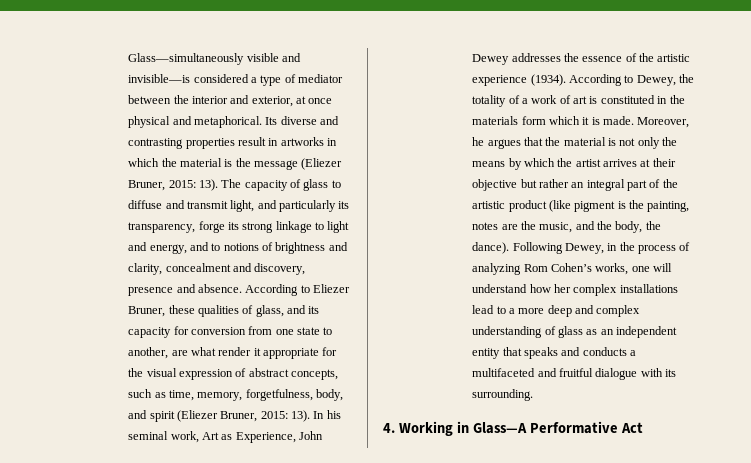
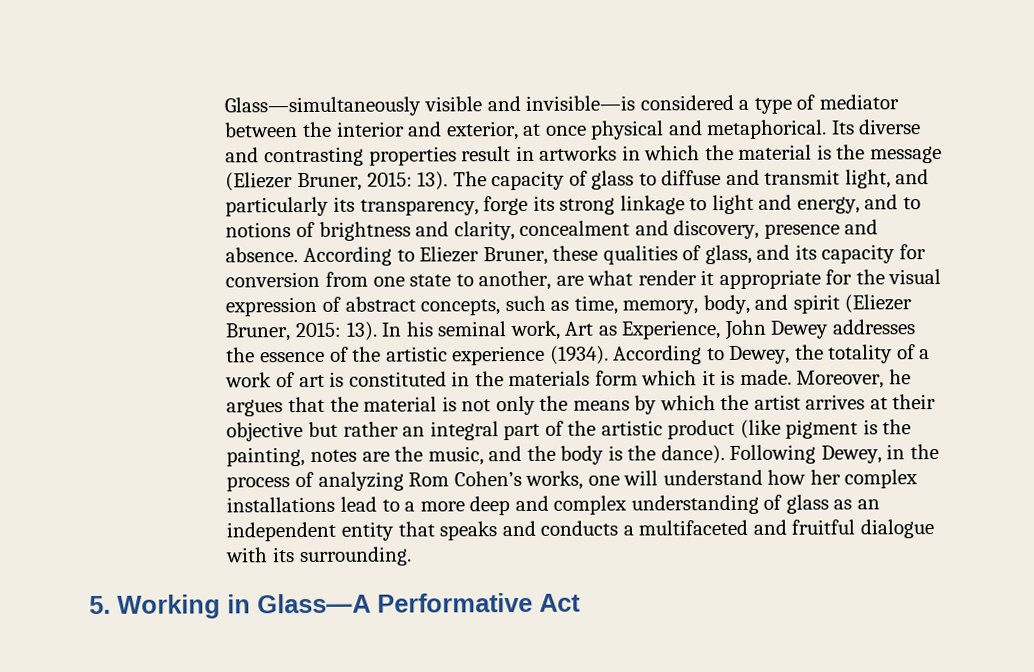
- According to Eliezer Bruner, these qualities of glass, and its capacity for conversion from one state to another, are what render it appropriate for the visual expression of abstract concepts, such as time, memory, forgetfulness, body, and spirit (Eliezer Bruner, 2015: 13).
+ According to Eliezer Bruner, these qualities of glass, and its capacity for conversion from one state to another, are what render it appropriate for the visual expression of abstract concepts, such as time, memory, body, and spirit (Eliezer Bruner, 2015: 13).
- Moreover, he argues that the material is not only the means by which the artist arrives at their objective but rather an integral part of the artistic product (like pigment is the painting, notes are the music, and the body, the dance).
+ Moreover, he argues that the material is not only the means by which the artist arrives at their objective but rather an integral part of the artistic product (like pigment is the painting, notes are the music, and the body is the dance).
- 4. Working in Glass—A Performative Act
+ 5. Working in Glass—A Performative Act

